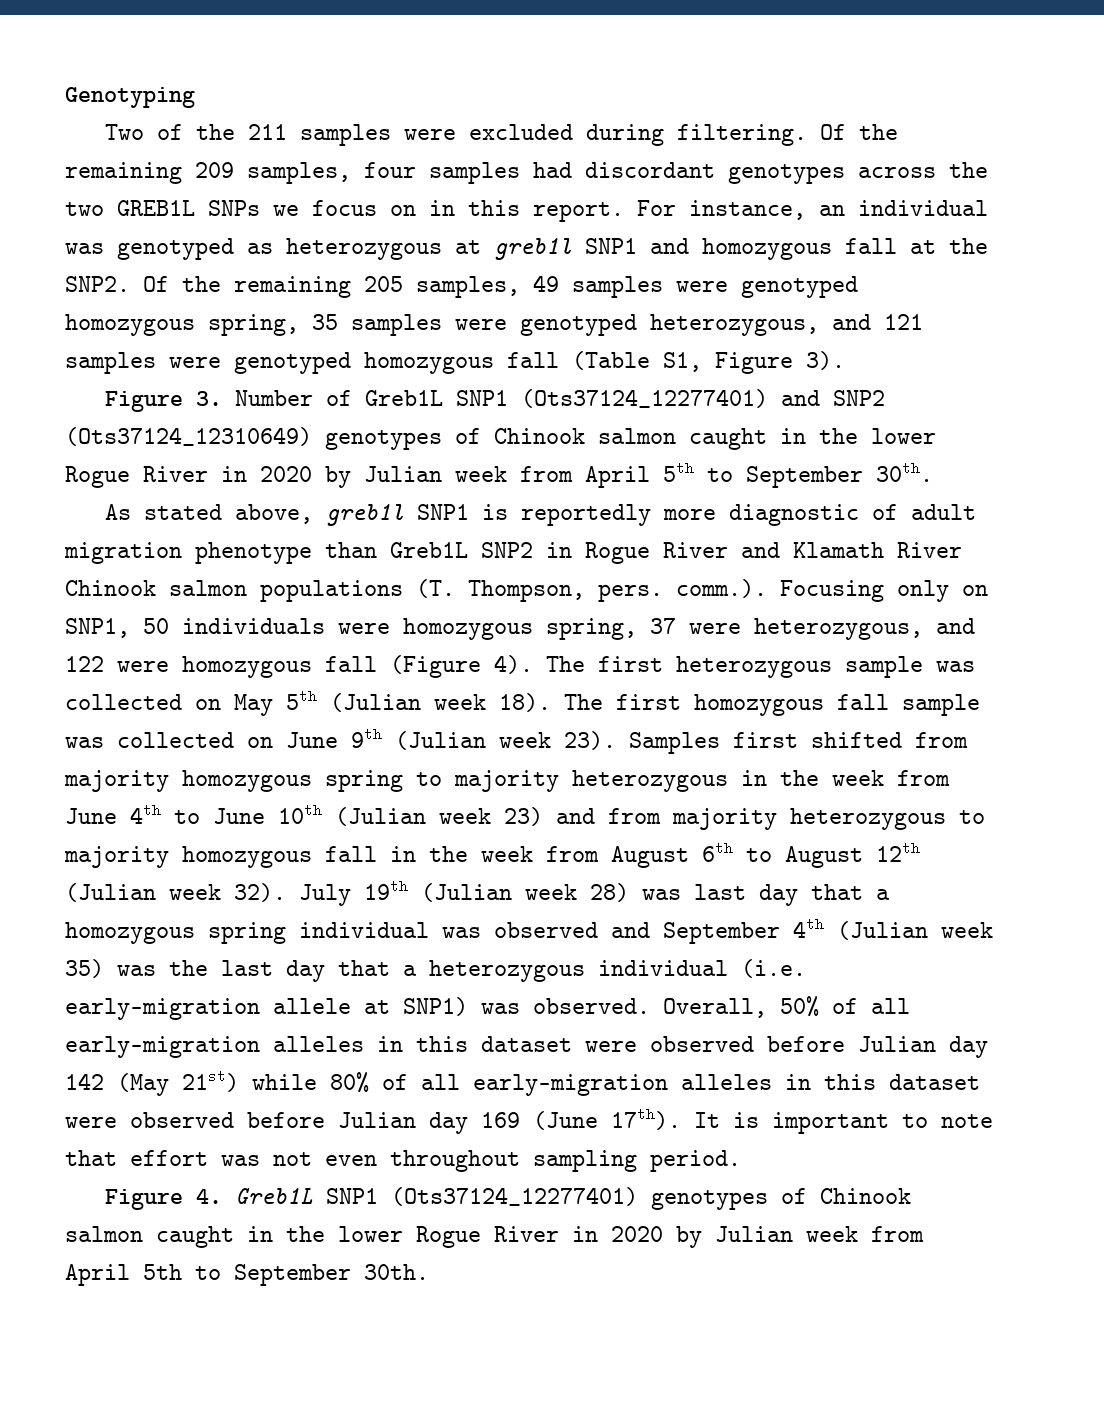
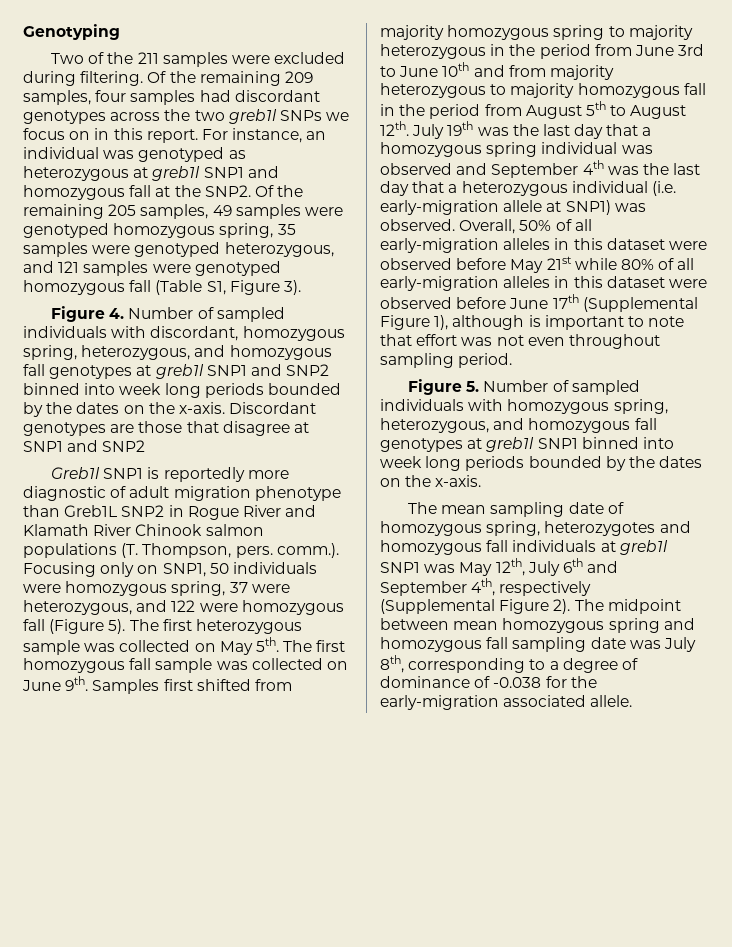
- Of the remaining 209 samples, four samples had discordant genotypes across the two GREB1L SNPs we focus on in this report.
+ Of the remaining 209 samples, four samples had discordant genotypes across the two greb1l SNPs we focus on in this report.
- Figure 3. Number of Greb1L SNP1 (Ots37124_12277401) and SNP2 (Ots37124_12310649) genotypes of Chinook salmon caught in the lower Rogue River in 2020 by Julian week from April 5th to September 30th.
- As stated above, greb1l SNP1 is reportedly more diagnostic of adult migration phenotype than Greb1L SNP2 in Rogue River and Klamath River Chinook salmon populations (T. Thompson, pers. comm.). Focusing only on SNP1, 50 individuals were homozygous spring, 37 were heterozygous, and 122 were homozygous fall (Figure 4).
+ Figure 4. Number of sampled individuals with discordant, homozygous spring, heterozygous, and homozygous fall genotypes at greb1l SNP1 and SNP2 binned into week long periods bounded by the dates on the x-axis. Discordant genotypes are those that disagree at SNP1 and SNP2
+ Greb1l SNP1 is reportedly more diagnostic of adult migration phenotype than Greb1L SNP2 in Rogue River and Klamath River Chinook salmon populations (T. Thompson, pers. comm.). Focusing only on SNP1, 50 individuals were homozygous spring, 37 were heterozygous, and 122 were homozygous fall (Figure 5).
- The first heterozygous sample was collected on May 5th (Julian week 18).
+ The first heterozygous sample was collected on May 5th.
- The first homozygous fall sample was collected on June 9th (Julian week 23).
+ The first homozygous fall sample was collected on June 9th.
- Samples first shifted from majority homozygous spring to majority heterozygous in the week from June 4th to June 10th (Julian week 23) and from majority heterozygous to majority homozygous fall in the week from August 6th to August 12th (Julian week 32). July 19th (Julian week 28) was last day that a homozygous spring individual was observed and September 4th (Julian week 35) was the last day that a heterozygous individual (i.e. early-migration allele at SNP1) was observed.
+ Samples first shifted from majority homozygous spring to majority heterozygous in the period from June 3rd to June 10th and from majority heterozygous to majority homozygous fall in the period from August 5th to August 12th. July 19th was the last day that a homozygous spring individual was observed and September 4th was the last day that a heterozygous individual (i.e. early-migration allele at SNP1) was observed.
- Overall, 50% of all early-migration alleles in this dataset were observed before Julian day 142 (May 21st) while 80% of all early-migration alleles in this dataset were observed before Julian day 169 (June 17th). It is important to note that effort was not even throughout sampling period.
+ Overall, 50% of all early-migration alleles in this dataset were observed before May 21st while 80% of all early-migration alleles in this dataset were observed before June 17th (Supplemental Figure 1), although is important to note that effort was not even throughout sampling period.
- Figure 4. Greb1L SNP1 (Ots37124_12277401) genotypes of Chinook salmon caught in the lower Rogue River in 2020 by Julian week from April 5th to September 30th.
+ Figure 5. Number of sampled individuals with homozygous spring, heterozygous, and homozygous fall genotypes at greb1l SNP1 binned into week long periods bounded by the dates on the x-axis.
+ The mean sampling date of homozygous spring, heterozygotes and homozygous fall individuals at greb1l SNP1 was May 12th, July 6th and September 4th, respectively (Supplemental Figure 2). The midpoint between mean homozygous spring and homozygous fall sampling date was July 8th, corresponding to a degree of dominance of -0.038 for the early-migration associated allele.

